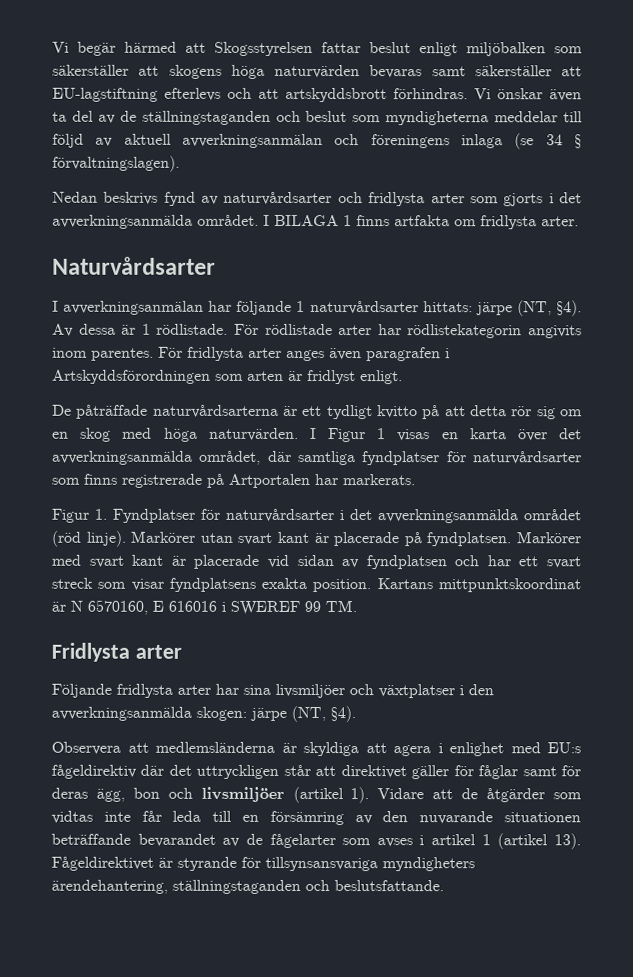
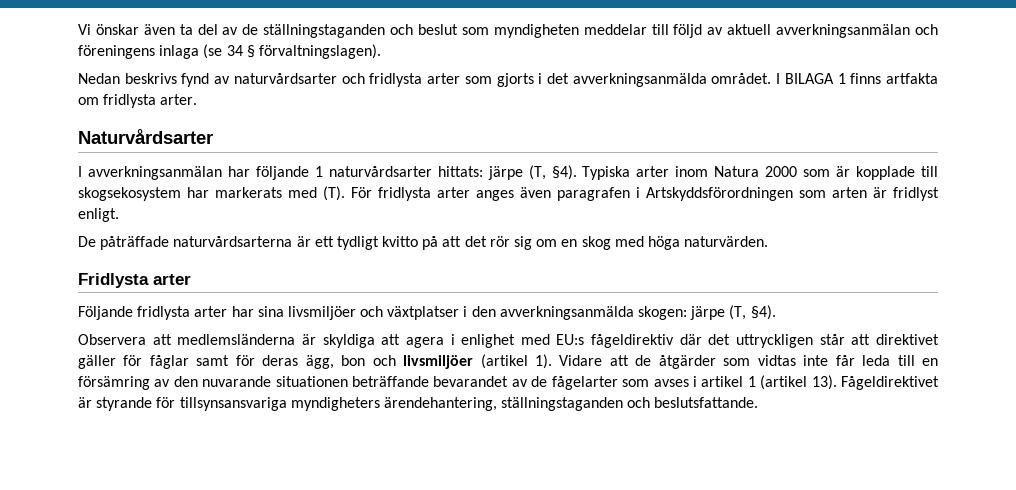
- Vi begär härmed att Skogsstyrelsen fattar beslut enligt miljöbalken som säkerställer att skogens höga naturvärden bevaras samt säkerställer att EU-lagstiftning efterlevs och att artskyddsbrott förhindras. Vi önskar även ta del av de ställningstaganden och beslut som myndigheterna meddelar till följd av aktuell avverkningsanmälan och föreningens inlaga (se 34 § förvaltningslagen).
+ Vi önskar även ta del av de ställningstaganden och beslut som myndigheten meddelar till följd av aktuell avverkningsanmälan och föreningens inlaga (se 34 § förvaltningslagen).
- I avverkningsanmälan har följande 1 naturvårdsarter hittats: järpe (NT, §4). Av dessa är 1 rödlistade. För rödlistade arter har rödlistekategorin angivits inom parentes. För fridlysta arter anges även paragrafen i Artskyddsförordningen som arten är fridlyst enligt.
+ I avverkningsanmälan har följande 1 naturvårdsarter hittats: järpe (T, §4). Typiska arter inom Natura 2000 som är kopplade till skogsekosystem har markerats med (T). För fridlysta arter anges även paragrafen i Artskyddsförordningen som arten är fridlyst enligt.
- De påträffade naturvårdsarterna är ett tydligt kvitto på att detta rör sig om en skog med höga naturvärden. I Figur 1 visas en karta över det avverkningsanmälda området, där samtliga fyndplatser för naturvårdsarter som finns registrerade på Artportalen har markerats.
- Figur 1. Fyndplatser för naturvårdsarter i det avverkningsanmälda området (röd linje). Markörer utan svart kant är placerade på fyndplatsen. Markörer med svart kant är placerade vid sidan av fyndplatsen och har ett svart streck som visar fyndplatsens exakta position. Kartans mittpunktskoordinat är N 6570160, E 616016 i SWEREF 99 TM.
+ De påträffade naturvårdsarterna är ett tydligt kvitto på att det rör sig om en skog med höga naturvärden.
- Följande fridlysta arter har sina livsmiljöer och växtplatser i den avverkningsanmälda skogen: järpe (NT, §4).
+ Följande fridlysta arter har sina livsmiljöer och växtplatser i den avverkningsanmälda skogen: järpe (T, §4).

